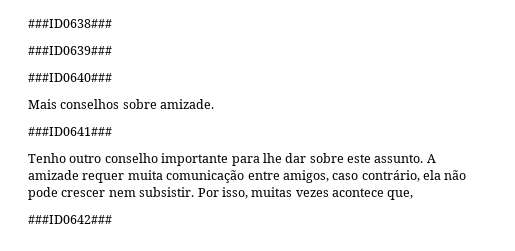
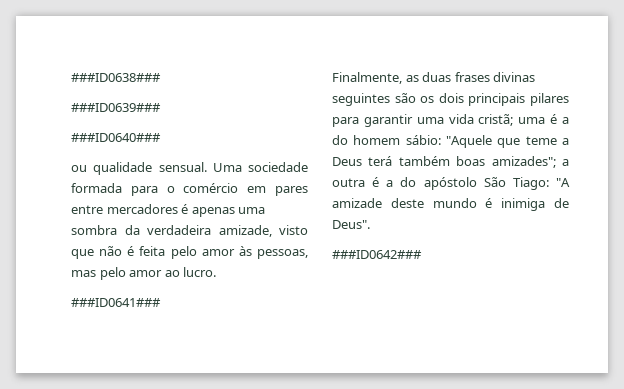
- Mais conselhos sobre amizade.
+ ou qualidade sensual. Uma sociedade formada para o comércio em pares entre mercadores é apenas uma sombra da verdadeira amizade, visto que não é feita pelo amor às pessoas, mas pelo amor ao lucro.
  ###ID0641###
- Tenho outro conselho importante para lhe dar sobre este assunto. A amizade requer muita comunicação entre amigos, caso contrário, ela não pode crescer nem subsistir. Por isso, muitas vezes acontece que,
+ Finalmente, as duas frases divinas seguintes são os dois principais pilares para garantir uma vida cristã; uma é a do homem sábio: "Aquele que teme a Deus terá também boas amizades"; a outra é a do apóstolo São Tiago: "A amizade deste mundo é inimiga de Deus".

